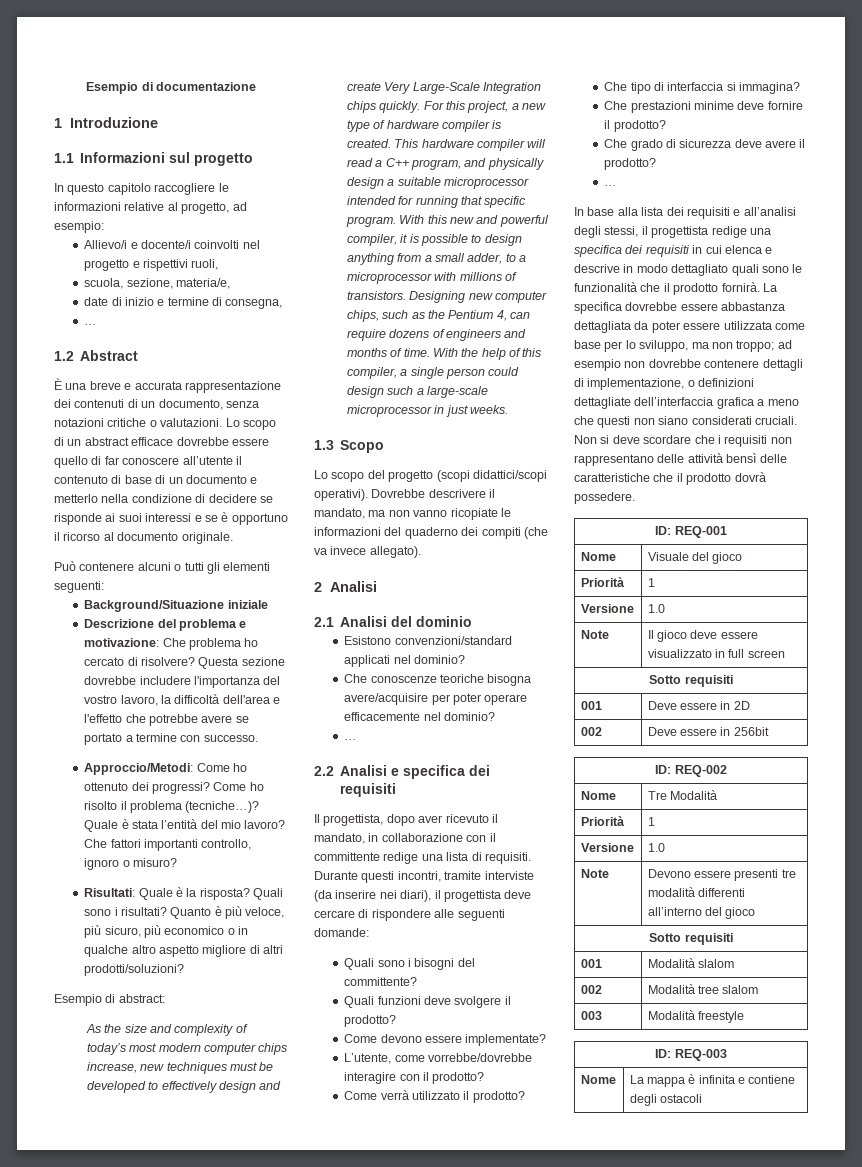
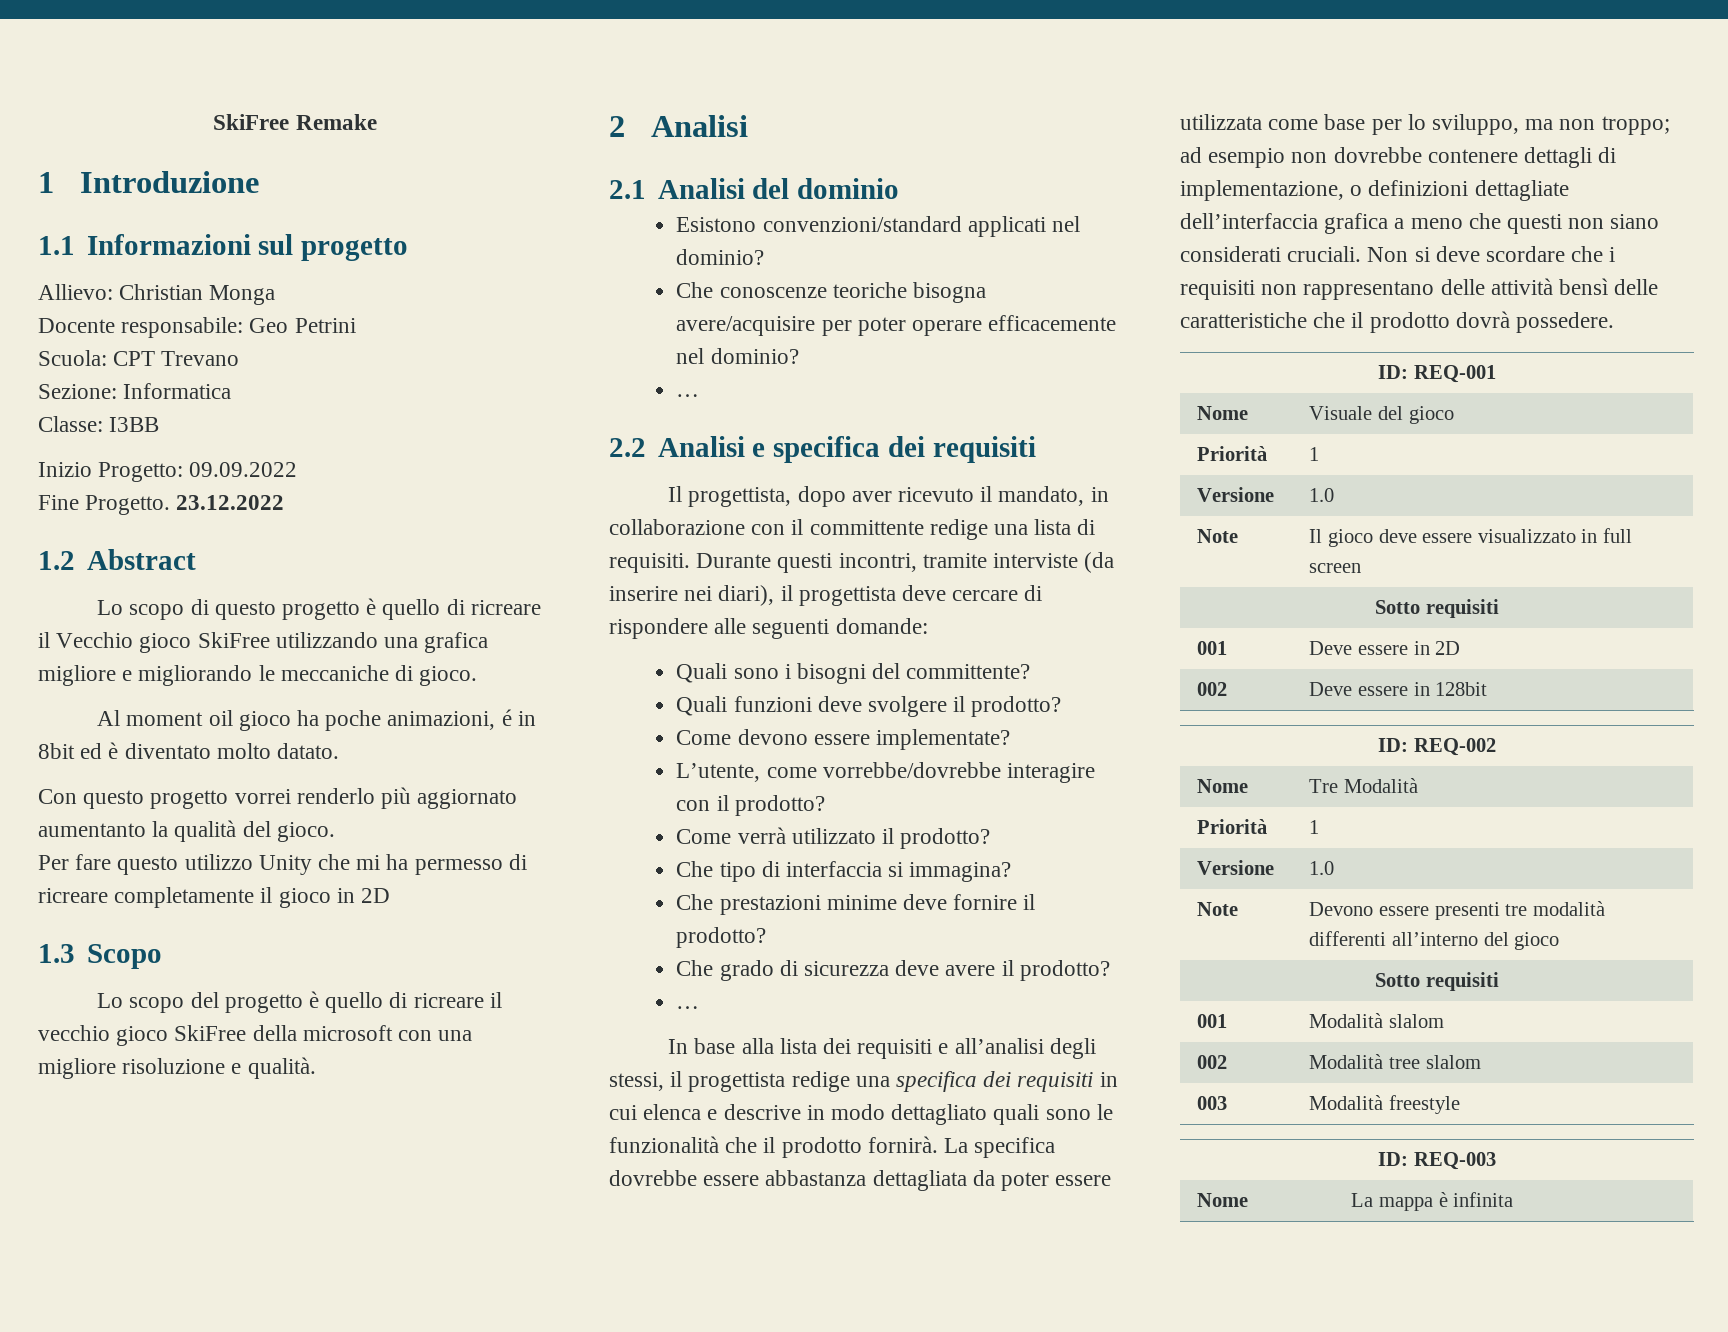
- Esempio di documentazione
+ SkiFree Remake
- In questo capitolo raccogliere le informazioni relative al progetto, ad esempio:
- Allievo/i e docente/i coinvolti nel progetto e rispettivi ruoli,
- scuola, sezione, materia/e,
- date di inizio e termine di consegna,
- …
+ Allievo: Christian Monga
+ Docente responsabile: Geo Petrini
+ Scuola: CPT Trevano
+ Sezione: Informatica
+ Classe: I3BB
+ Inizio Progetto: 09.09.2022
+ Fine Progetto. 23.12.2022
  1.2 Abstract
- È una breve e accurata rappresentazione dei contenuti di un documento, senza notazioni critiche o valutazioni. Lo scopo di un abstract efficace dovrebbe essere quello di far conoscere all’utente il contenuto di base di un documento e metterlo nella condizione di decidere se risponde ai suoi interessi e se è opportuno il ricorso al documento originale.
- Può contenere alcuni o tutti gli elementi seguenti:
- Background/Situazione iniziale
- Descrizione del problema e motivazione: Che problema ho cercato di risolvere? Questa sezione dovrebbe includere l'importanza del vostro lavoro, la difficoltà dell'area e l'effetto che potrebbe avere se portato a termine con successo.
- Approccio/Metodi: Come ho ottenuto dei progressi? Come ho risolto il problema (tecniche…)? Quale è stata l’entità del mio lavoro? Che fattori importanti controllo, ignoro o misuro?
- Risultati: Quale è la risposta? Quali sono i risultati? Quanto è più veloce, più sicuro, più economico o in qualche altro aspetto migliore di altri prodotti/soluzioni?
- Esempio di abstract:
- As the size and complexity of today’s most modern computer chips increase, new techniques must be developed to effectively design and create Very Large-Scale Integration chips quickly. For this project, a new type of hardware compiler is created. This hardware compiler will read a C++ program, and physically design a suitable microprocessor intended for running that specific program. With this new and powerful compiler, it is possible to design anything from a small adder, to a microprocessor with millions of transistors. Designing new computer chips, such as the Pentium 4, can require dozens of engineers and months of time. With the help of this compiler, a single person could design such a large-scale microprocessor in just weeks.
+ Lo scopo di questo progetto è quello di ricreare il Vecchio gioco SkiFree utilizzando una grafica migliore e migliorando le meccaniche di gioco.
+ Al moment oil gioco ha poche animazioni, é in 8bit ed è diventato molto datato.
+ Con questo progetto vorrei renderlo più aggiornato aumentanto la qualità del gioco.
+ Per fare questo utilizzo Unity che mi ha permesso di ricreare completamente il gioco in 2D
- Lo scopo del progetto (scopi didattici/scopi operativi). Dovrebbe descrivere il mandato, ma non vanno ricopiate le informazioni del quaderno dei compiti (che va invece allegato).
+ Lo scopo del progetto è quello di ricreare il vecchio gioco SkiFree della microsoft con una migliore risoluzione e qualità.
- 002 | Deve essere in 256bit
+ 002 | Deve essere in 128bit
- Nome | La mappa è infinita e contiene degli ostacoli
+ Nome | La mappa è infinita

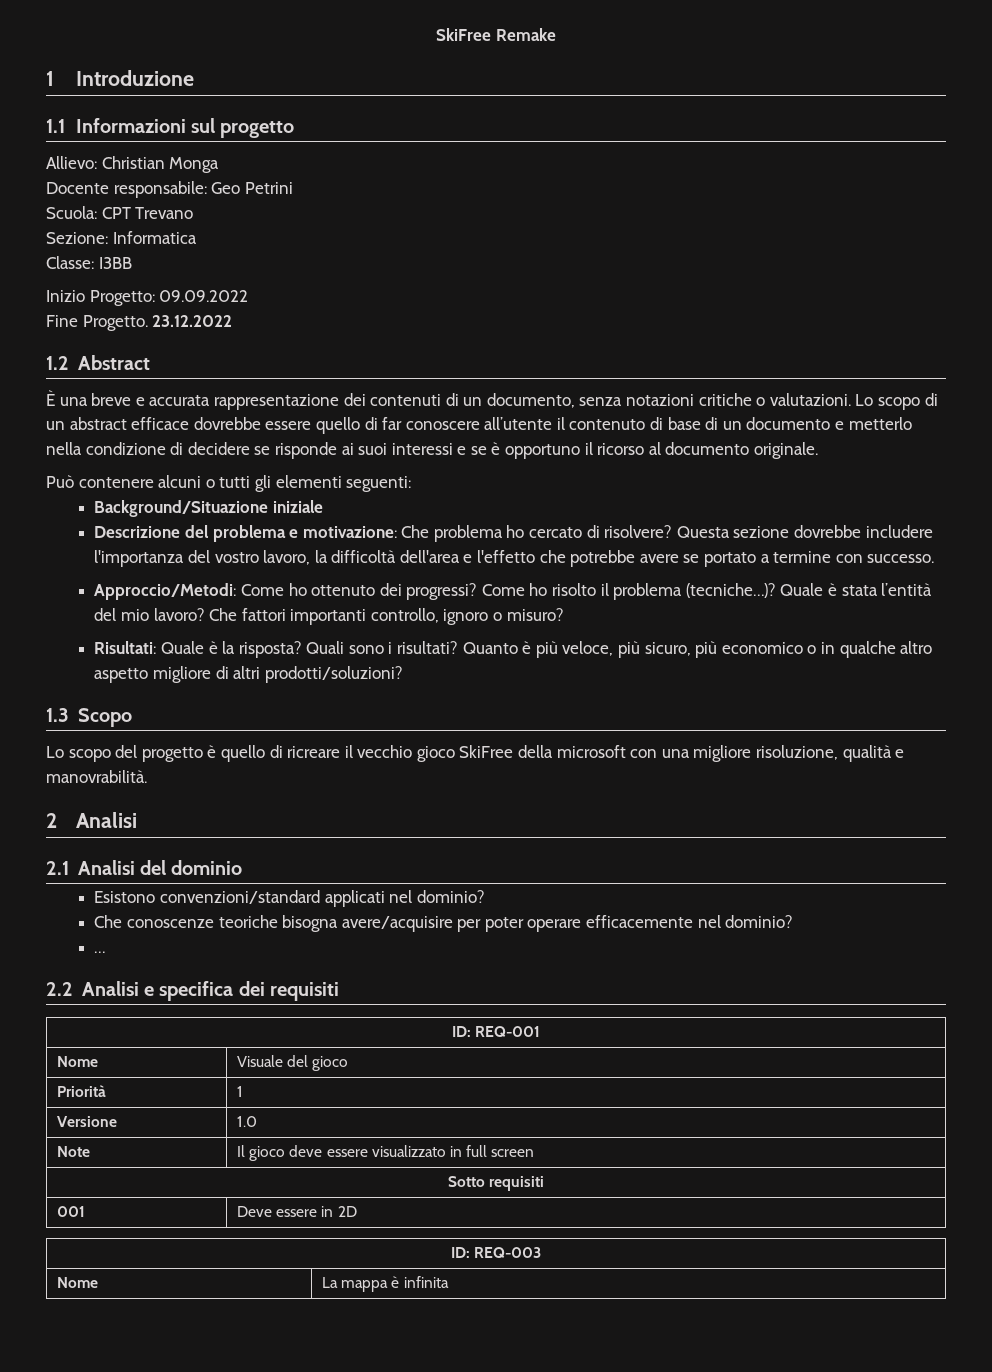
- Lo scopo di questo progetto è quello di ricreare il Vecchio gioco SkiFree utilizzando una grafica migliore e migliorando le meccaniche di gioco.
- Al moment oil gioco ha poche animazioni, é in 8bit ed è diventato molto datato.
- Con questo progetto vorrei renderlo più aggiornato aumentanto la qualità del gioco.
- Per fare questo utilizzo Unity che mi ha permesso di ricreare completamente il gioco in 2D
+ È una breve e accurata rappresentazione dei contenuti di un documento, senza notazioni critiche o valutazioni. Lo scopo di un abstract efficace dovrebbe essere quello di far conoscere all’utente il contenuto di base di un documento e metterlo nella condizione di decidere se risponde ai suoi interessi e se è opportuno il ricorso al documento originale.
+ Può contenere alcuni o tutti gli elementi seguenti:
+ Background/Situazione iniziale
+ Descrizione del problema e motivazione: Che problema ho cercato di risolvere? Questa sezione dovrebbe includere l'importanza del vostro lavoro, la difficoltà dell'area e l'effetto che potrebbe avere se portato a termine con successo.
+ Approccio/Metodi: Come ho ottenuto dei progressi? Come ho risolto il problema (tecniche…)? Quale è stata l’entità del mio lavoro? Che fattori importanti controllo, ignoro o misuro?
+ Risultati: Quale è la risposta? Quali sono i risultati? Quanto è più veloce, più sicuro, più economico o in qualche altro aspetto migliore di altri prodotti/soluzioni?
- Lo scopo del progetto è quello di ricreare il vecchio gioco SkiFree della microsoft con una migliore risoluzione e qualità.
+ Lo scopo del progetto è quello di ricreare il vecchio gioco SkiFree della microsoft con una migliore risoluzione, qualità e manovrabilità.
- Il progettista, dopo aver ricevuto il mandato, in collaborazione con il committente redige una lista di requisiti. Durante questi incontri, tramite interviste (da inserire nei diari), il progettista deve cercare di rispondere alle seguenti domande:
- Quali sono i bisogni del committente?
- Quali funzioni deve svolgere il prodotto?
- Come devono essere implementate?
- L’utente, come vorrebbe/dovrebbe interagire con il prodotto?
- Come verrà utilizzato il prodotto?
- Che tipo di interfaccia si immagina?
- Che prestazioni minime deve fornire il prodotto?
- Che grado di sicurezza deve avere il prodotto?
- …
- In base alla lista dei requisiti e all’analisi degli stessi, il progettista redige una specifica dei requisiti in cui elenca e descrive in modo dettagliato quali sono le funzionalità che il prodotto fornirà. La specifica dovrebbe essere abbastanza dettagliata da poter essere utilizzata come base per lo sviluppo, ma non troppo; ad esempio non dovrebbe contenere dettagli di implementazione, o definizioni dettagliate dell’interfaccia grafica a meno che questi non siano considerati cruciali. Non si deve scordare che i requisiti non rappresentano delle attività bensì delle caratteristiche che il prodotto dovrà possedere.
- 002 | Deve essere in 128bit
- ID: REQ-002
- Nome | Tre Modalità
- Priorità | 1
- Versione | 1.0
- Note | Devono essere presenti tre modalità differenti all’interno del gioco
- Sotto requisiti
- 001 | Modalità slalom
- 002 | Modalità tree slalom
- 003 | Modalità freestyle

